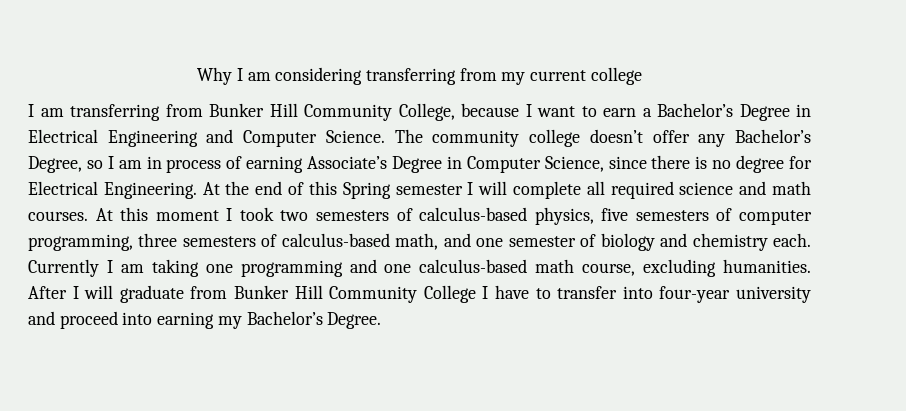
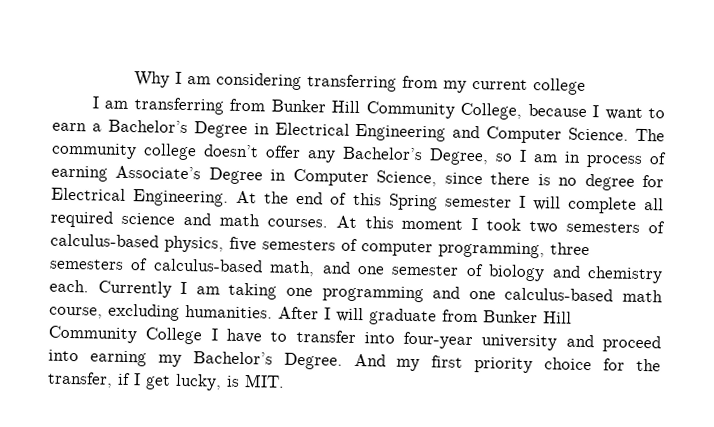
+ And my first priority choice for the transfer, if I get lucky, is MIT.

